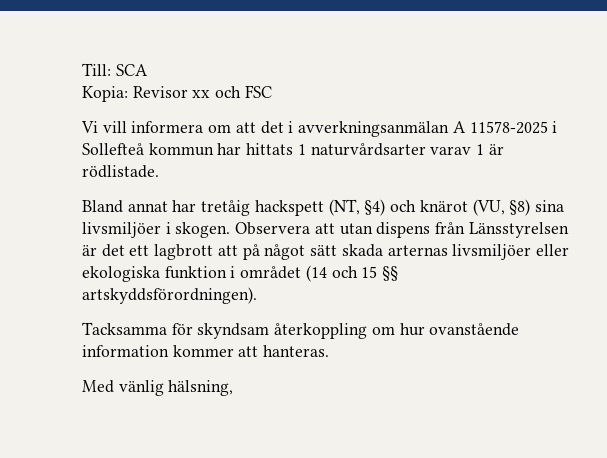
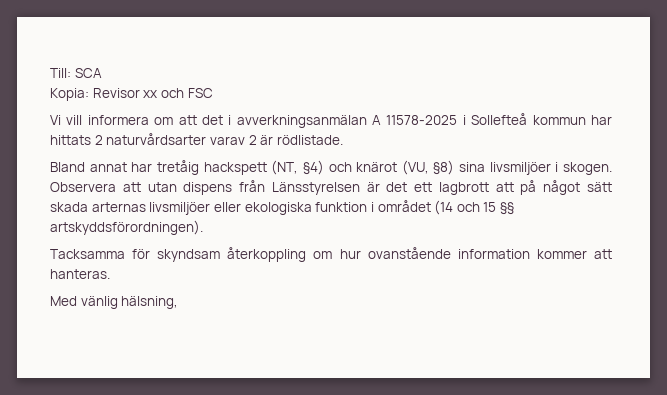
- Vi vill informera om att det i avverkningsanmälan A 11578-2025 i Sollefteå kommun har hittats 1 naturvårdsarter varav 1 är rödlistade.
+ Vi vill informera om att det i avverkningsanmälan A 11578-2025 i Sollefteå kommun har hittats 2 naturvårdsarter varav 2 är rödlistade.

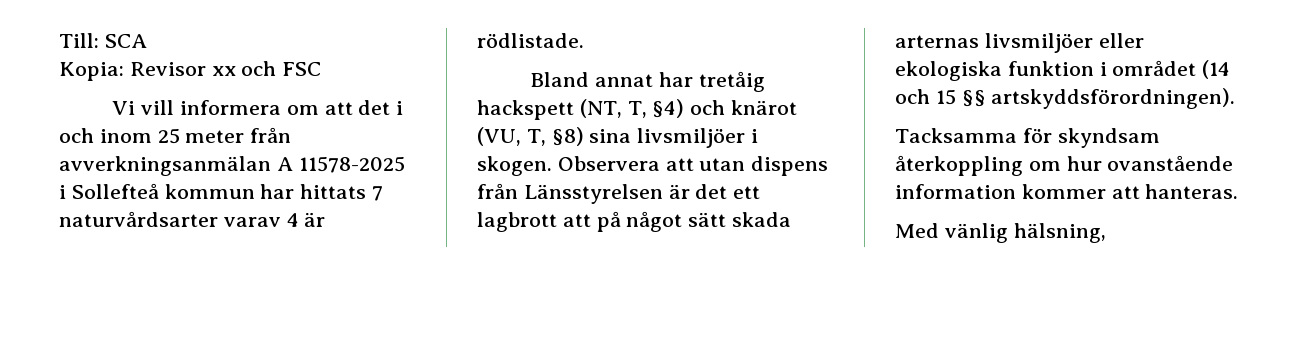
- Vi vill informera om att det i avverkningsanmälan A 11578-2025 i Sollefteå kommun har hittats 2 naturvårdsarter varav 2 är rödlistade.
+ Vi vill informera om att det i och inom 25 meter från avverkningsanmälan A 11578-2025 i Sollefteå kommun har hittats 7 naturvårdsarter varav 4 är rödlistade.
- Bland annat har tretåig hackspett (NT, §4) och knärot (VU, §8) sina livsmiljöer i skogen.
+ Bland annat har tretåig hackspett (NT, T, §4) och knärot (VU, T, §8) sina livsmiljöer i skogen.

